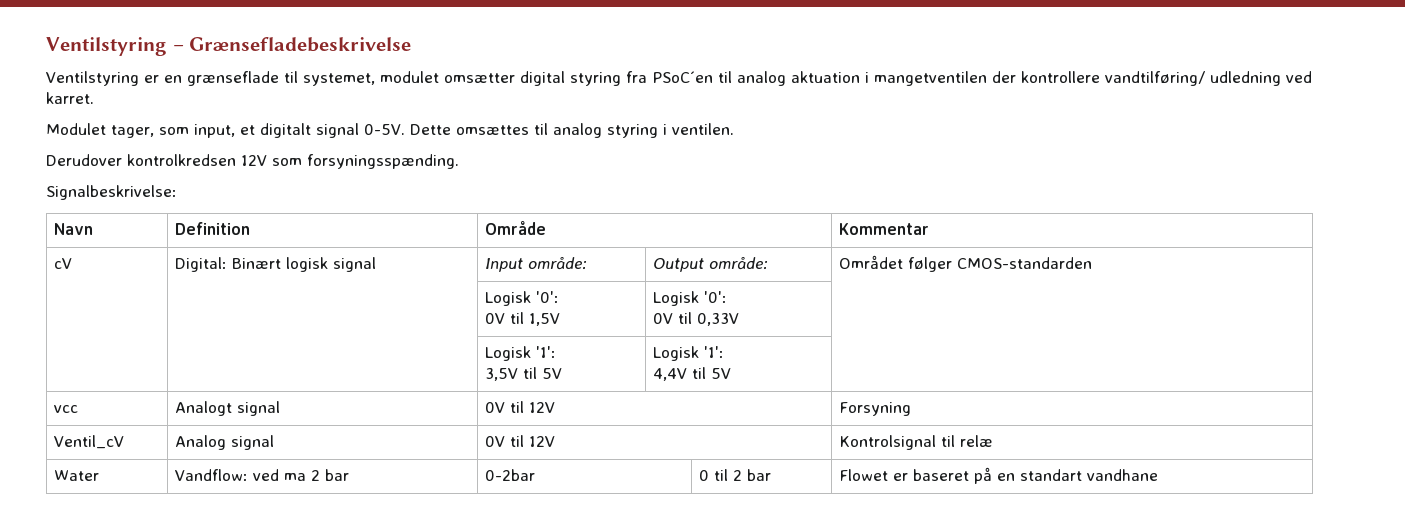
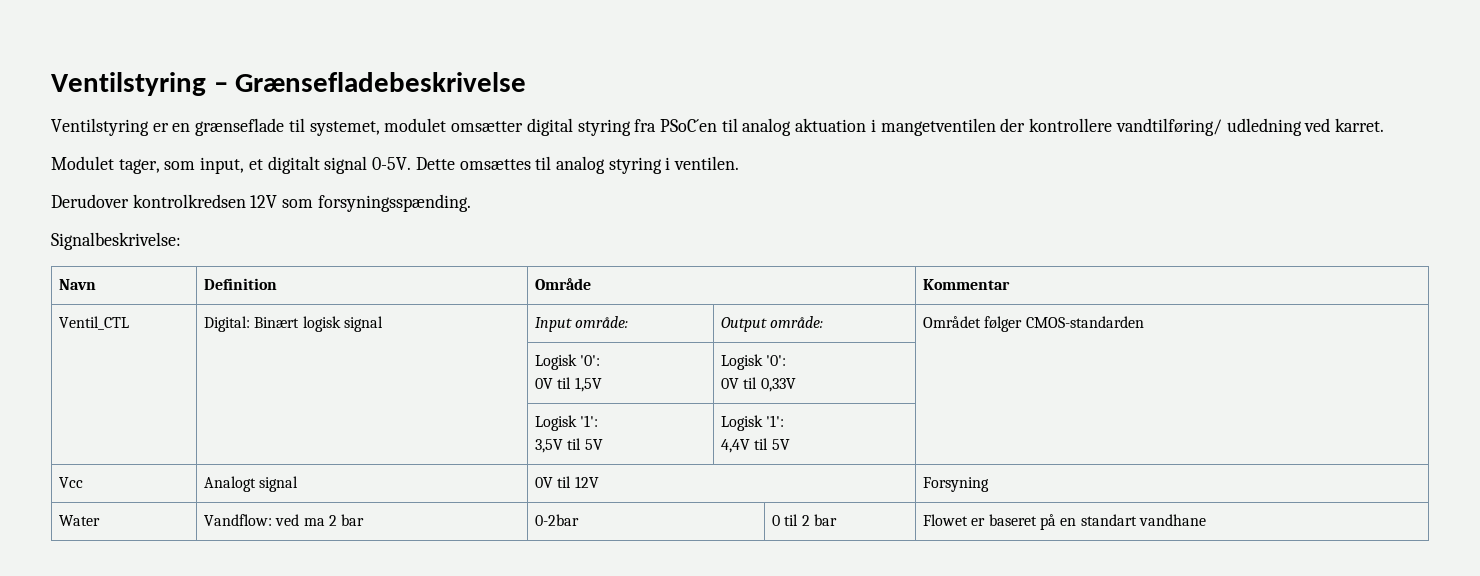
- cV | Digital: Binært logisk signal | Input område: | Output område: | Området følger CMOS-standarden
+ Ventil_CTL | Digital: Binært logisk signal | Input område: | Output område: | Området følger CMOS-standarden
- vcc | Analogt signal | 0V til 12V | Forsyning
+ Vcc | Analogt signal | 0V til 12V | Forsyning
- Ventil_cV | Analog signal | 0V til 12V | Kontrolsignal til relæ

